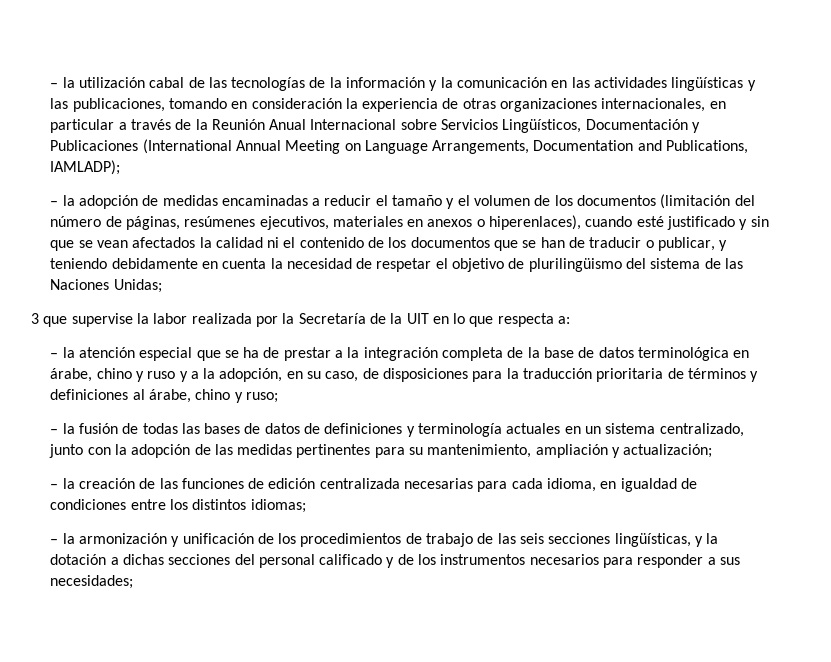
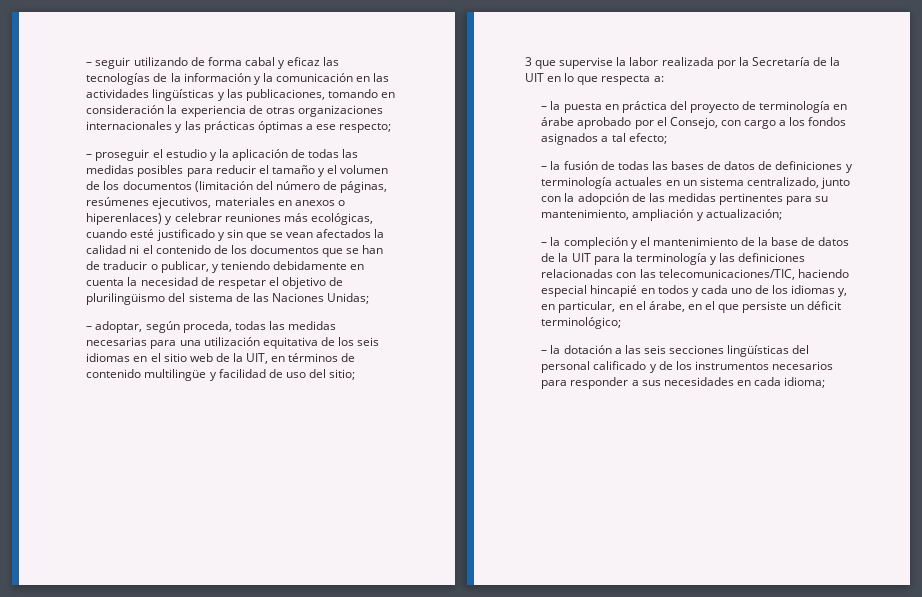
- – la utilización cabal de las tecnologías de la información y la comunicación en las actividades lingüísticas y las publicaciones, tomando en consideración la experiencia de otras organizaciones internacionales, en particular a través de la Reunión Anual Internacional sobre Servicios Lingüísticos, Documentación y Publicaciones (International Annual Meeting on Language Arrangements, Documentation and Publications, IAMLADP);
- – la adopción de medidas encaminadas a reducir el tamaño y el volumen de los documentos (limitación del número de páginas, resúmenes ejecutivos, materiales en anexos o hiperenlaces), cuando esté justificado y sin que se vean afectados la calidad ni el contenido de los documentos que se han de traducir o publicar, y teniendo debidamente en cuenta la necesidad de respetar el objetivo de plurilingüismo del sistema de las Naciones Unidas;
+ – seguir utilizando de forma cabal y eficaz las tecnologías de la información y la comunicación en las actividades lingüísticas y las publicaciones, tomando en consideración la experiencia de otras organizaciones internacionales y las prácticas óptimas a ese respecto;
+ – proseguir el estudio y la aplicación de todas las medidas posibles para reducir el tamaño y el volumen de los documentos (limitación del número de páginas, resúmenes ejecutivos, materiales en anexos o hiperenlaces) y celebrar reuniones más ecológicas, cuando esté justificado y sin que se vean afectados la calidad ni el contenido de los documentos que se han de traducir o publicar, y teniendo debidamente en cuenta la necesidad de respetar el objetivo de plurilingüismo del sistema de las Naciones Unidas;
+ – adoptar, según proceda, todas las medidas necesarias para una utilización equitativa de los seis idiomas en el sitio web de la UIT, en términos de contenido multilingüe y facilidad de uso del sitio;
- – la atención especial que se ha de prestar a la integración completa de la base de datos terminológica en árabe, chino y ruso y a la adopción, en su caso, de disposiciones para la traducción prioritaria de términos y definiciones al árabe, chino y ruso;
+ – la puesta en práctica del proyecto de terminología en árabe aprobado por el Consejo, con cargo a los fondos asignados a tal efecto;
- – la creación de las funciones de edición centralizada necesarias para cada idioma, en igualdad de condiciones entre los distintos idiomas;
- – la armonización y unificación de los procedimientos de trabajo de las seis secciones lingüísticas, y la dotación a dichas secciones del personal calificado y de los instrumentos necesarios para responder a sus necesidades;
+ – la compleción y el mantenimiento de la base de datos de la UIT para la terminología y las definiciones relacionadas con las telecomunicaciones/TIC, haciendo especial hincapié en todos y cada uno de los idiomas y, en particular, en el árabe, en el que persiste un déficit terminológico;
+ – la dotación a las seis secciones lingüísticas del personal calificado y de los instrumentos necesarios para responder a sus necesidades en cada idioma;

